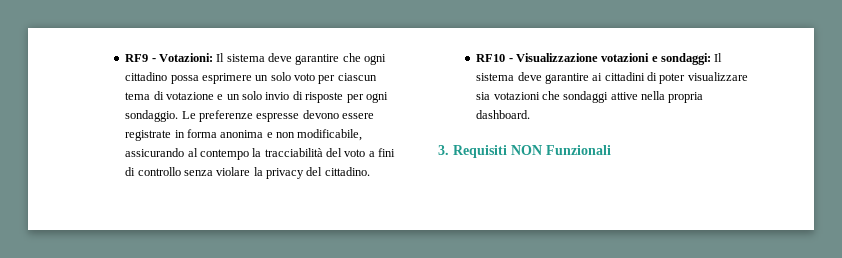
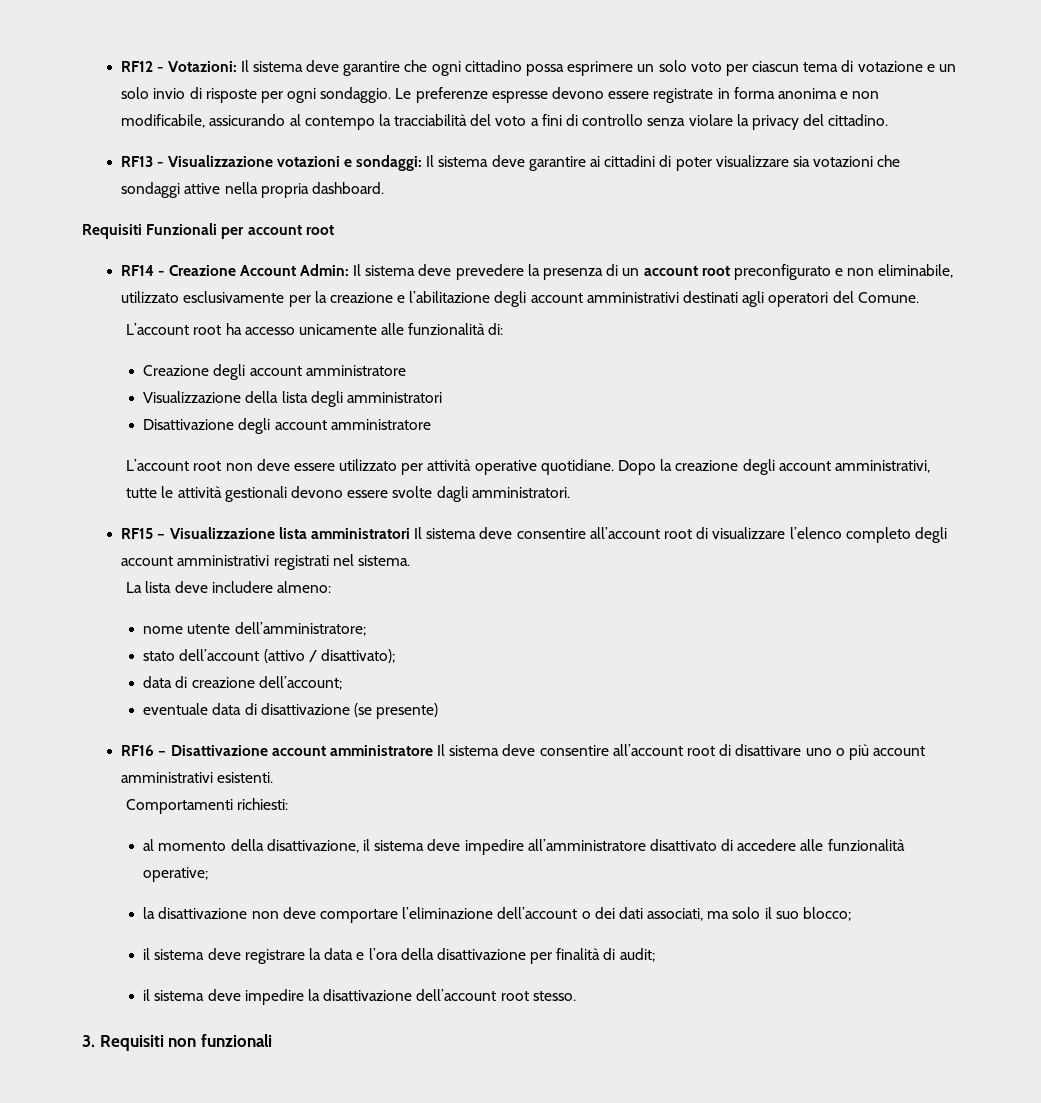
- RF9 - Votazioni: Il sistema deve garantire che ogni cittadino possa esprimere un solo voto per ciascun tema di votazione e un solo invio di risposte per ogni sondaggio.
+ RF12 - Votazioni: Il sistema deve garantire che ogni cittadino possa esprimere un solo voto per ciascun tema di votazione e un solo invio di risposte per ogni sondaggio.
- RF10 - Visualizzazione votazioni e sondaggi: Il sistema deve garantire ai cittadini di poter visualizzare sia votazioni che sondaggi attive nella propria dashboard.
+ RF13 - Visualizzazione votazioni e sondaggi: Il sistema deve garantire ai cittadini di poter visualizzare sia votazioni che sondaggi attive nella propria dashboard.
+ Requisiti Funzionali per account root
+ RF14 - Creazione Account Admin: Il sistema deve prevedere la presenza di un account root preconfigurato e non eliminabile, utilizzato esclusivamente per la creazione e l’abilitazione degli account amministrativi destinati agli operatori del Comune.
+ L’account root ha accesso unicamente alle funzionalità di:
+ Creazione degli account amministratore
+ Visualizzazione della lista degli amministratori
+ Disattivazione degli account amministratore
+ L’account root non deve essere utilizzato per attività operative quotidiane. Dopo la creazione degli account amministrativi, tutte le attività gestionali devono essere svolte dagli amministratori.
+ RF15 – Visualizzazione lista amministratori Il sistema deve consentire all’account root di visualizzare l’elenco completo degli account amministrativi registrati nel sistema.
+ La lista deve includere almeno:
+ nome utente dell’amministratore;
+ stato dell’account (attivo / disattivato);
+ data di creazione dell’account;
+ eventuale data di disattivazione (se presente)
+ RF16 – Disattivazione account amministratore Il sistema deve consentire all’account root di disattivare uno o più account amministrativi esistenti.
+ Comportamenti richiesti:
+ al momento della disattivazione, il sistema deve impedire all’amministratore disattivato di accedere alle funzionalità operative;
+ la disattivazione non deve comportare l’eliminazione dell’account o dei dati associati, ma solo il suo blocco;
+ il sistema deve registrare la data e l’ora della disattivazione per finalità di audit;
+ il sistema deve impedire la disattivazione dell’account root stesso.
- 3. Requisiti NON Funzionali
+ 3. Requisiti non funzionali

